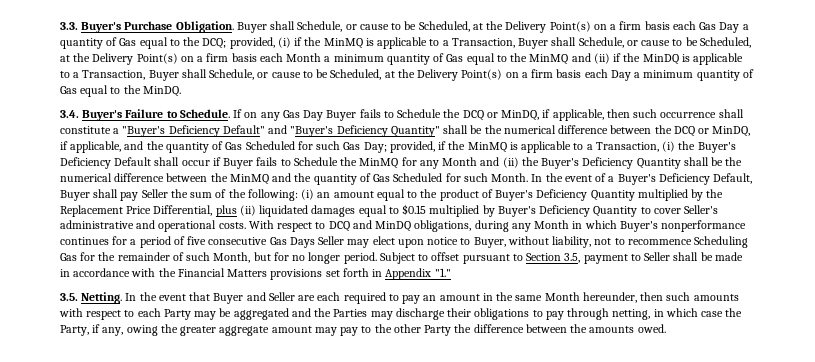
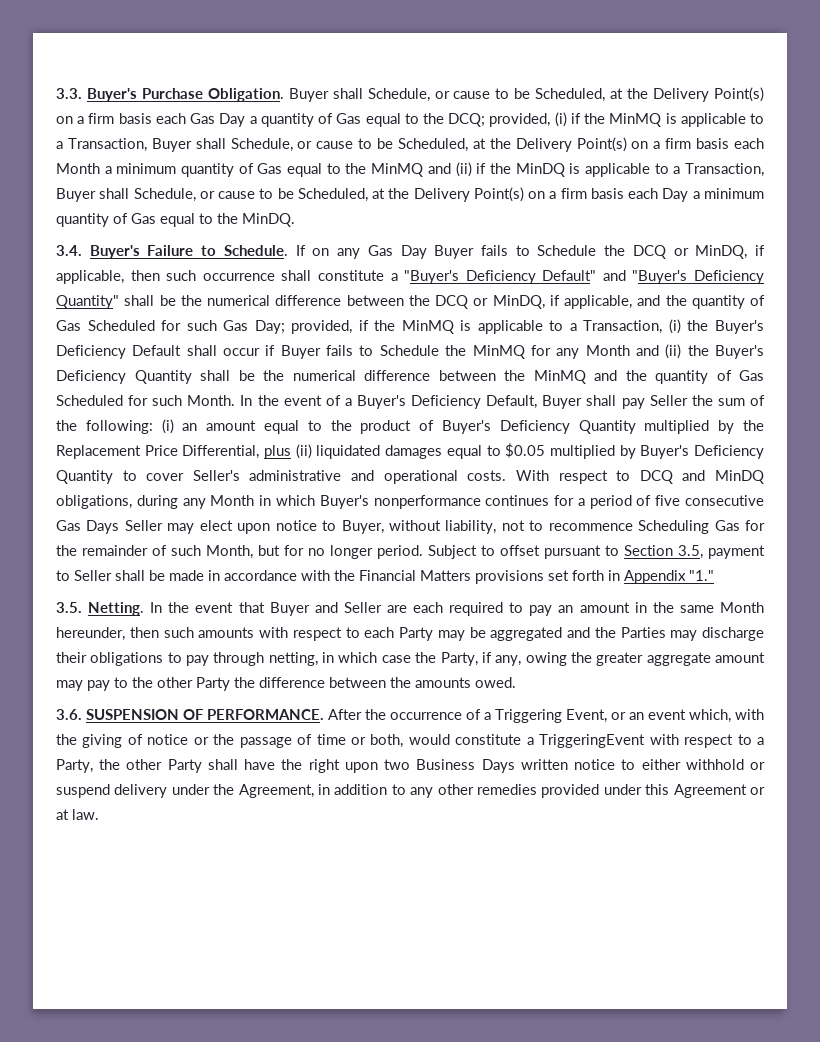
- In the event of a Buyer's Deficiency Default, Buyer shall pay Seller the sum of the following: (i) an amount equal to the product of Buyer's Deficiency Quantity multiplied by the Replacement Price Differential, plus (ii) liquidated damages equal to $0.15 multiplied by Buyer's Deficiency Quantity to cover Seller's administrative and operational costs.
+ In the event of a Buyer's Deficiency Default, Buyer shall pay Seller the sum of the following: (i) an amount equal to the product of Buyer's Deficiency Quantity multiplied by the Replacement Price Differential, plus (ii) liquidated damages equal to $0.05 multiplied by Buyer's Deficiency Quantity to cover Seller's administrative and operational costs.
+ 3.6. SUSPENSION OF PERFORMANCE. After the occurrence of a Triggering Event, or an event which, with the giving of notice or the passage of time or both, would constitute a TriggeringEvent with respect to a Party, the other Party shall have the right upon two Business Days written notice to either withhold or suspend delivery under the Agreement, in addition to any other remedies provided under this Agreement or at law.

